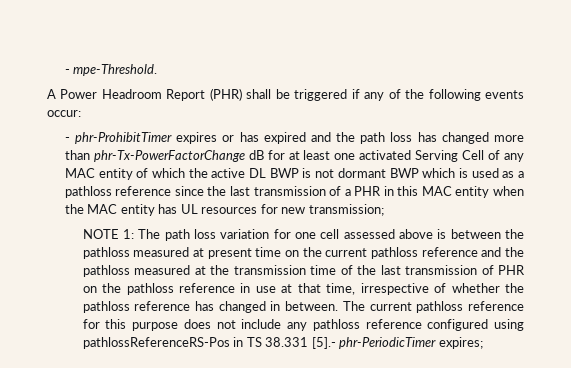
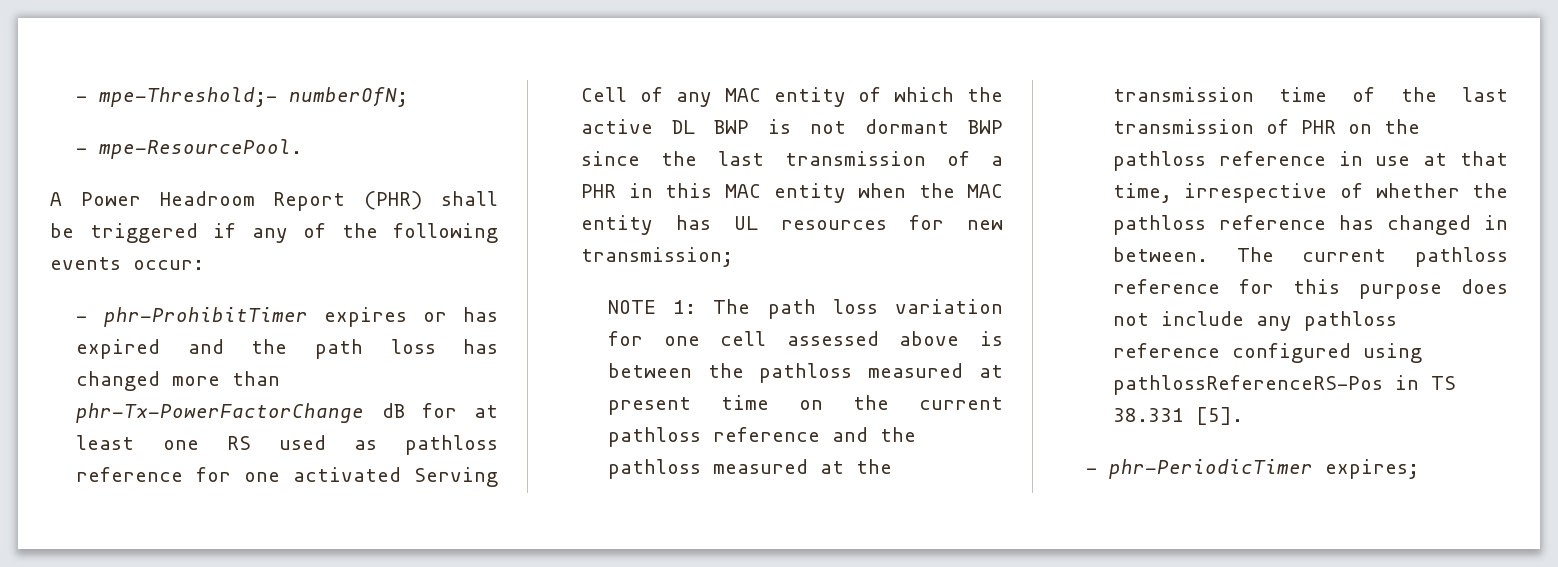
- - mpe-Threshold.
+ - mpe-Threshold;- numberOfN;
+ - mpe-ResourcePool.
- - phr-ProhibitTimer expires or has expired and the path loss has changed more than phr-Tx-PowerFactorChange dB for at least one activated Serving Cell of any MAC entity of which the active DL BWP is not dormant BWP which is used as a pathloss reference since the last transmission of a PHR in this MAC entity when the MAC entity has UL resources for new transmission;
+ - phr-ProhibitTimer expires or has expired and the path loss has changed more than phr-Tx-PowerFactorChange dB for at least one RS used as pathloss reference for one activated Serving Cell of any MAC entity of which the active DL BWP is not dormant BWP since the last transmission of a PHR in this MAC entity when the MAC entity has UL resources for new transmission;
- The current pathloss reference for this purpose does not include any pathloss reference configured using pathlossReferenceRS-Pos in TS 38.331 [5].- phr-PeriodicTimer expires;
+ The current pathloss reference for this purpose does not include any pathloss reference configured using pathlossReferenceRS-Pos in TS 38.331 [5].
+ - phr-PeriodicTimer expires;

